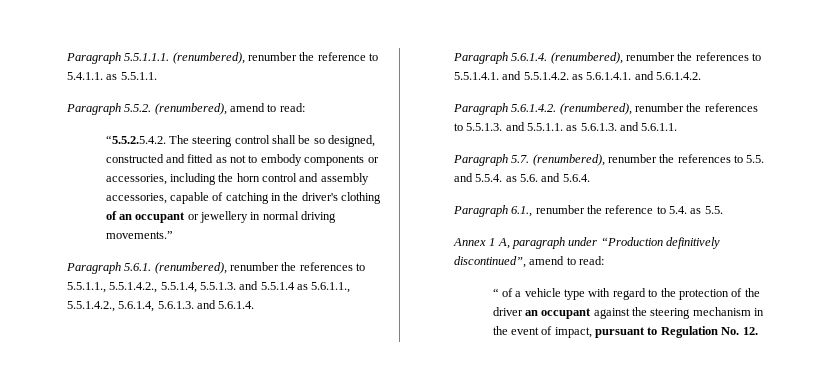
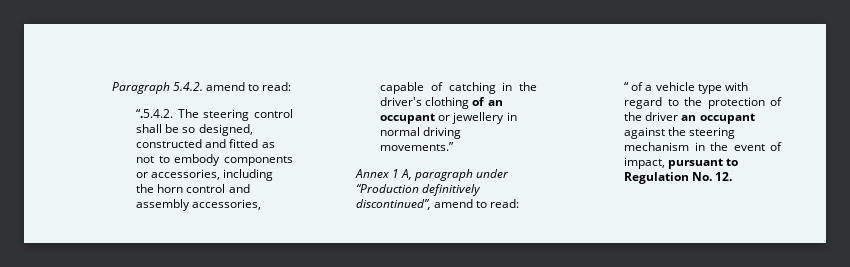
- Paragraph 5.5.1.1.1. (renumbered), renumber the reference to 5.4.1.1. as 5.5.1.1.
- Paragraph 5.5.2. (renumbered), amend to read:
- “5.5.2.5.4.2. The steering control shall be so designed, constructed and fitted as not to embody components or accessories, including the horn control and assembly accessories, capable of catching in the driver's clothing of an occupant or jewellery in normal driving movements.”
+ Paragraph 5.4.2. amend to read:
+ “.5.4.2. The steering control shall be so designed, constructed and fitted as not to embody components or accessories, including the horn control and assembly accessories, capable of catching in the driver's clothing of an occupant or jewellery in normal driving movements.”
- Paragraph 5.6.1. (renumbered), renumber the references to 5.5.1.1., 5.5.1.4.2., 5.5.1.4, 5.5.1.3. and 5.5.1.4 as 5.6.1.1., 5.5.1.4.2., 5.6.1.4, 5.6.1.3. and 5.6.1.4.
- Paragraph 5.6.1.4. (renumbered), renumber the references to 5.5.1.4.1. and 5.5.1.4.2. as 5.6.1.4.1. and 5.6.1.4.2.
- Paragraph 5.6.1.4.2. (renumbered), renumber the references to 5.5.1.3. and 5.5.1.1. as 5.6.1.3. and 5.6.1.1.
- Paragraph 5.7. (renumbered), renumber the references to 5.5. and 5.5.4. as 5.6. and 5.6.4.
- Paragraph 6.1., renumber the reference to 5.4. as 5.5.

